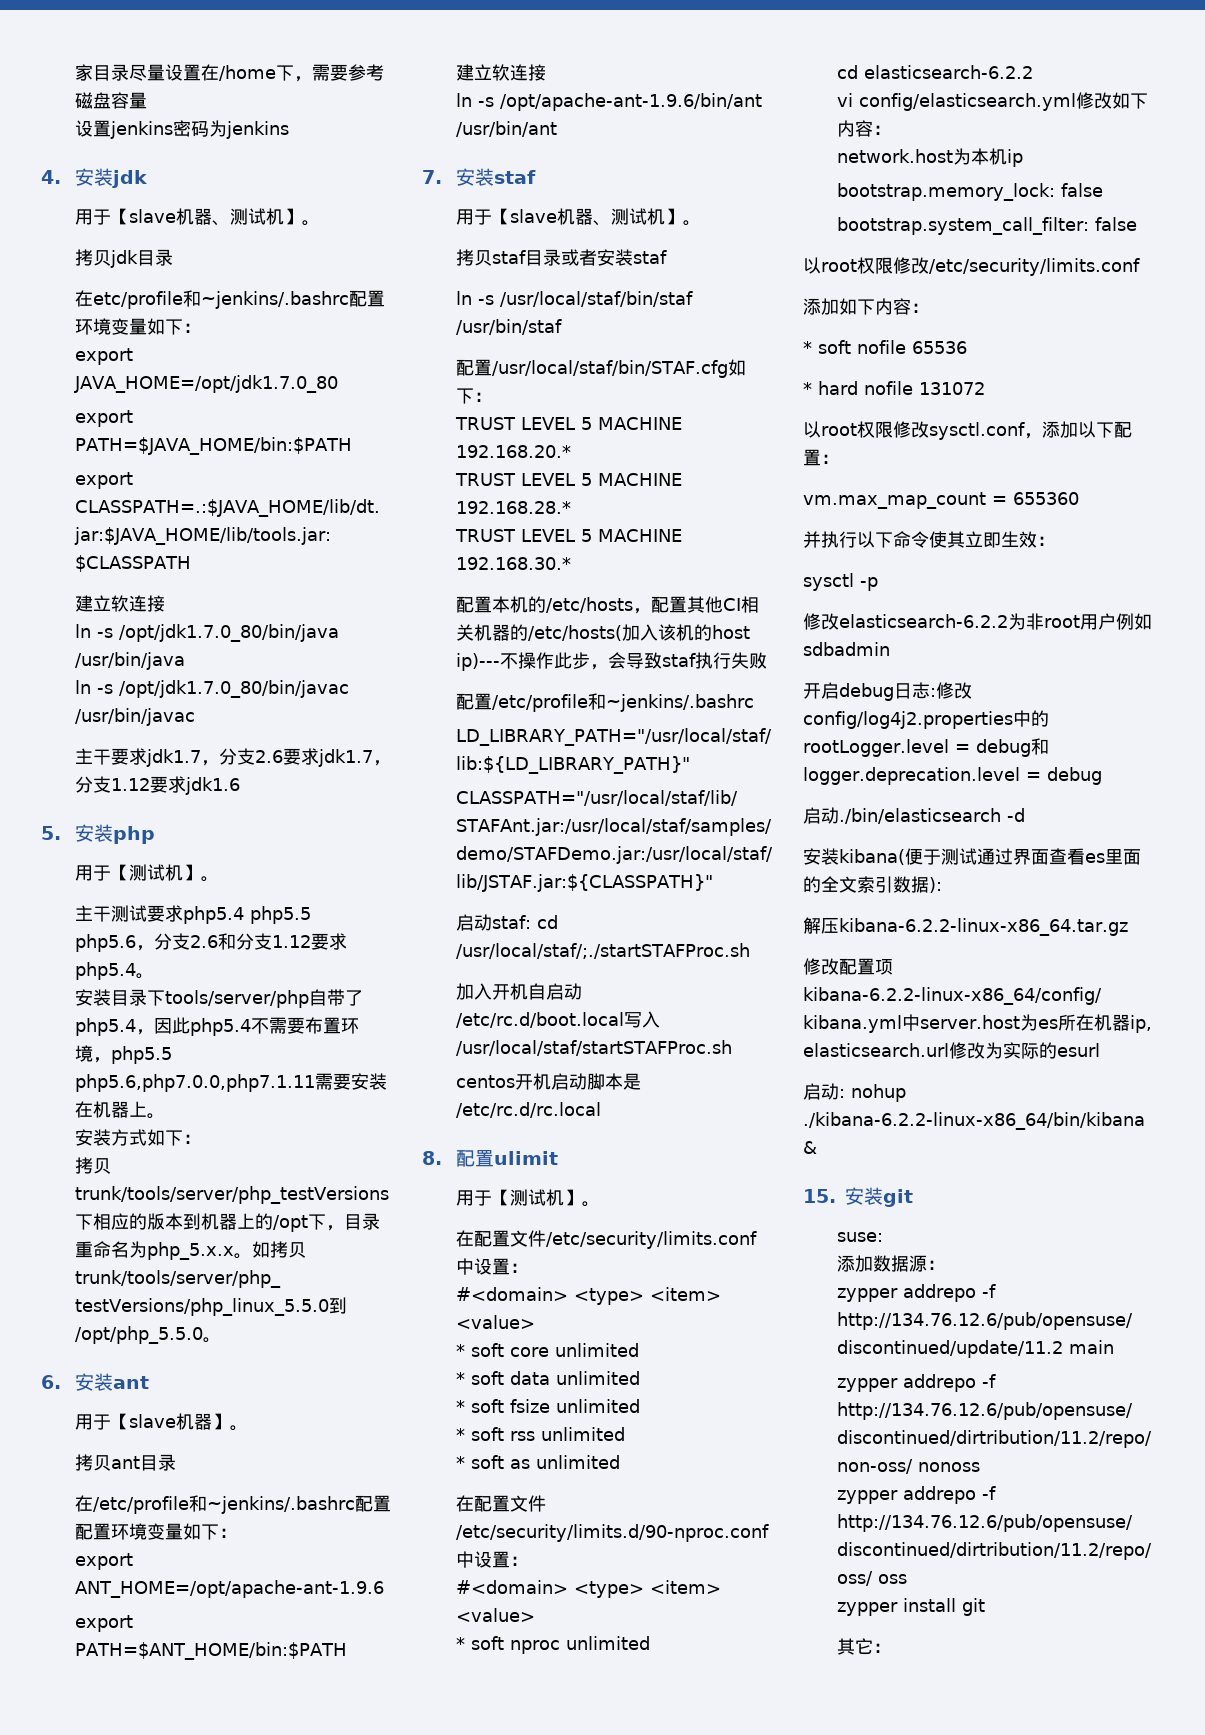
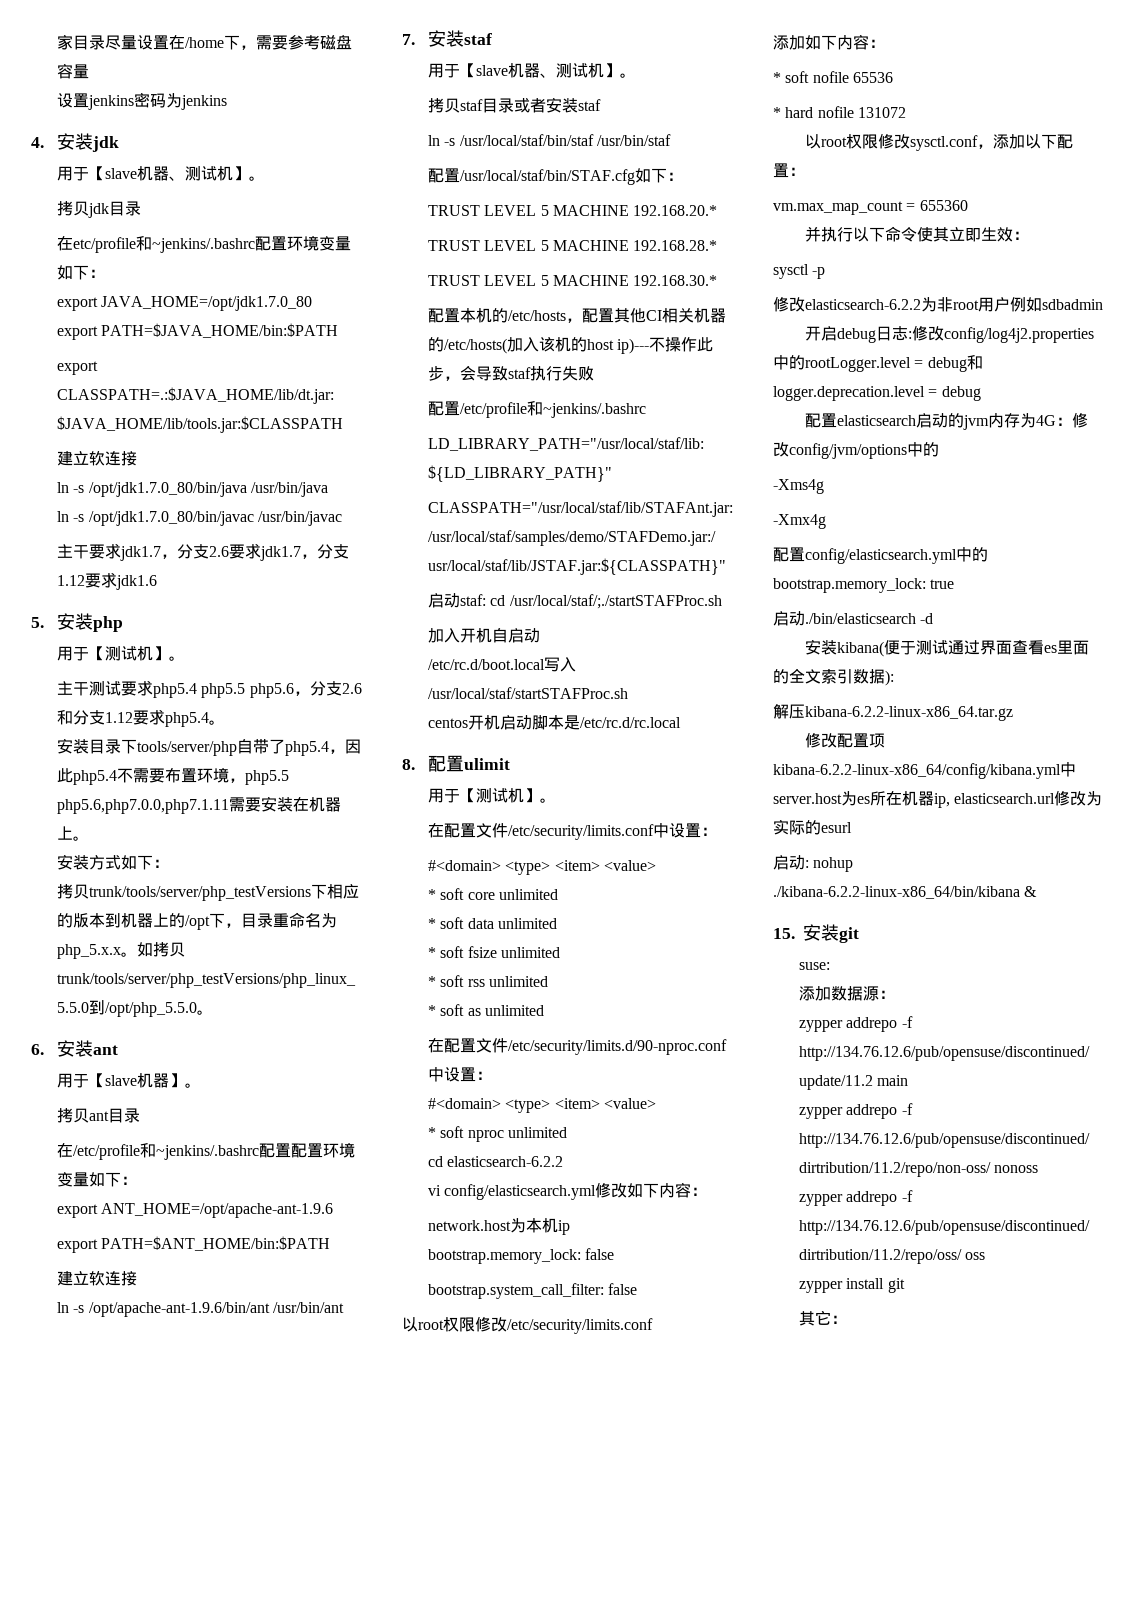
+ 配置elasticsearch启动的jvm内存为4G：修改config/jvm/options中的
+ -Xms4g
+ -Xmx4g
+ 配置config/elasticsearch.yml中的bootstrap.memory_lock: true

